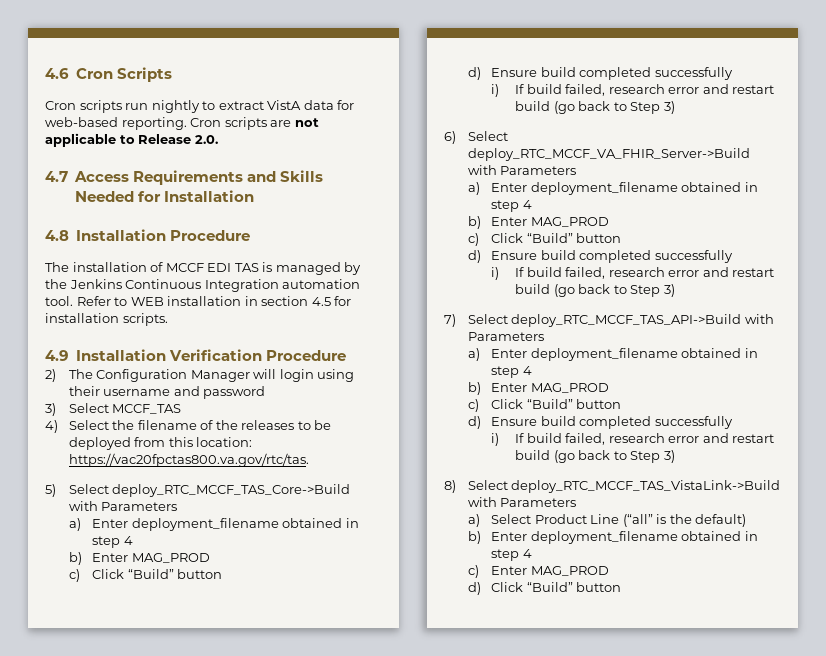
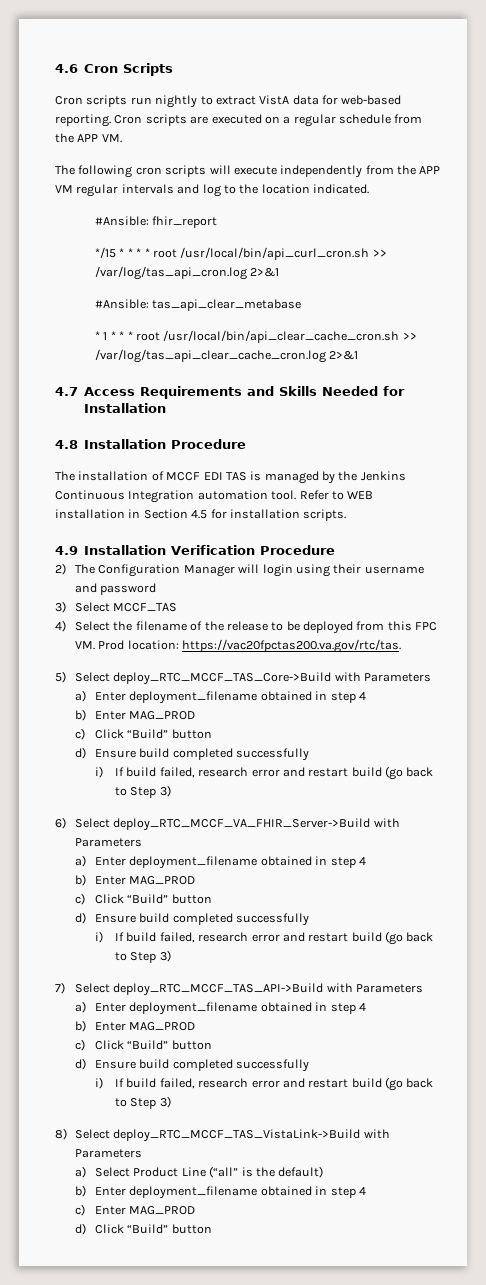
- Cron scripts are not applicable to Release 2.0.
+ Cron scripts are executed on a regular schedule from the APP VM.
+ The following cron scripts will execute independently from the APP VM regular intervals and log to the location indicated.
+ #Ansible: fhir_report
+ */15 * * * * root /usr/local/bin/api_curl_cron.sh >> /var/log/tas_api_cron.log 2>&1
+ #Ansible: tas_api_clear_metabase
+ * 1 * * * root /usr/local/bin/api_clear_cache_cron.sh >> /var/log/tas_api_clear_cache_cron.log 2>&1
- Refer to WEB installation in section 4.5 for installation scripts.
+ Refer to WEB installation in Section 4.5 for installation scripts.
- 4) Select the filename of the releases to be deployed from this location: https://vac20fpctas800.va.gov/rtc/tas.
+ 4) Select the filename of the release to be deployed from this FPC VM. Prod location: https://vac20fpctas200.va.gov/rtc/tas.

